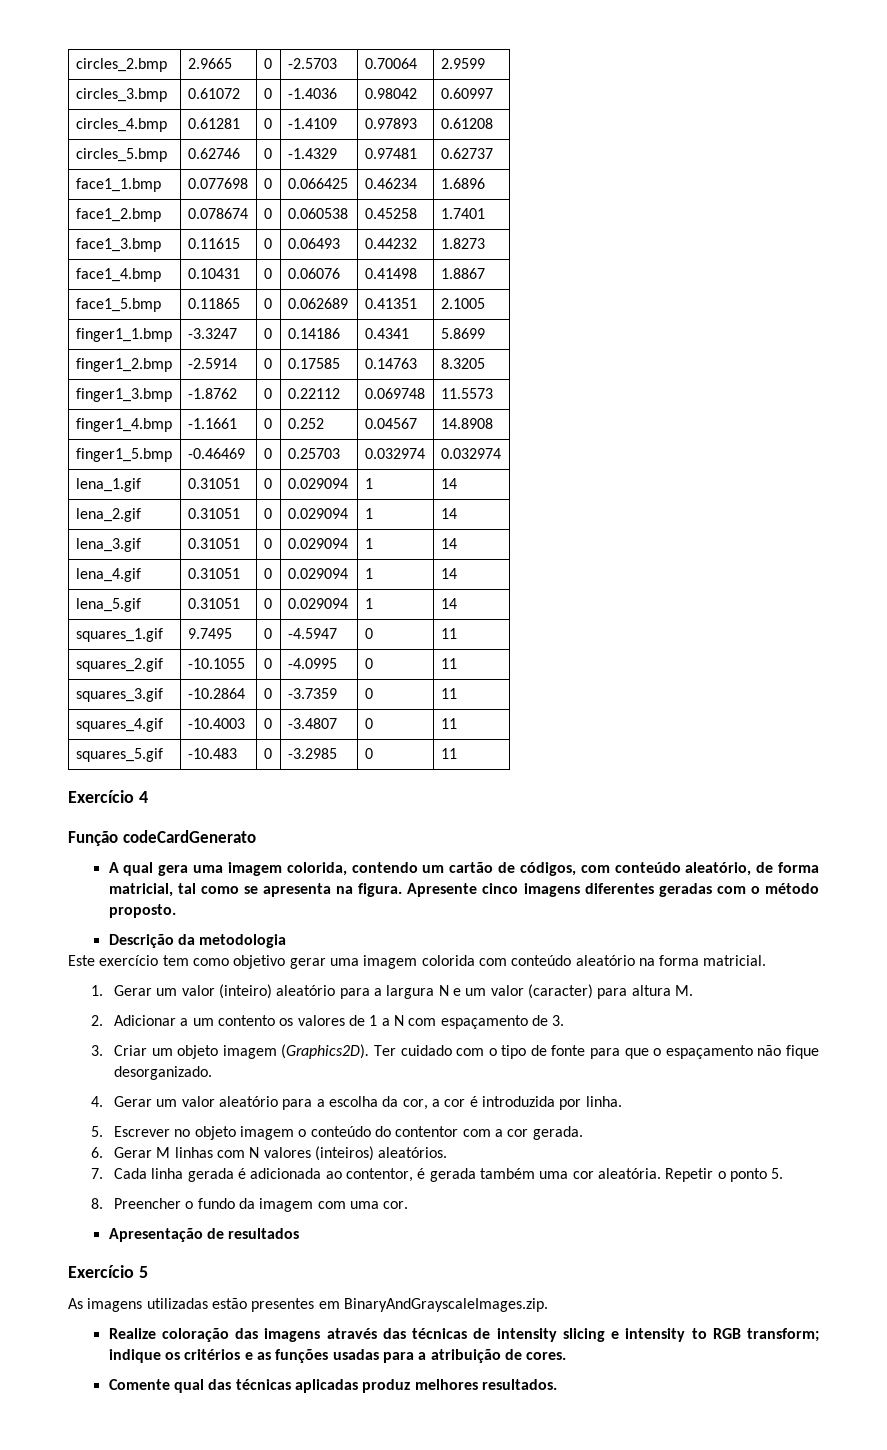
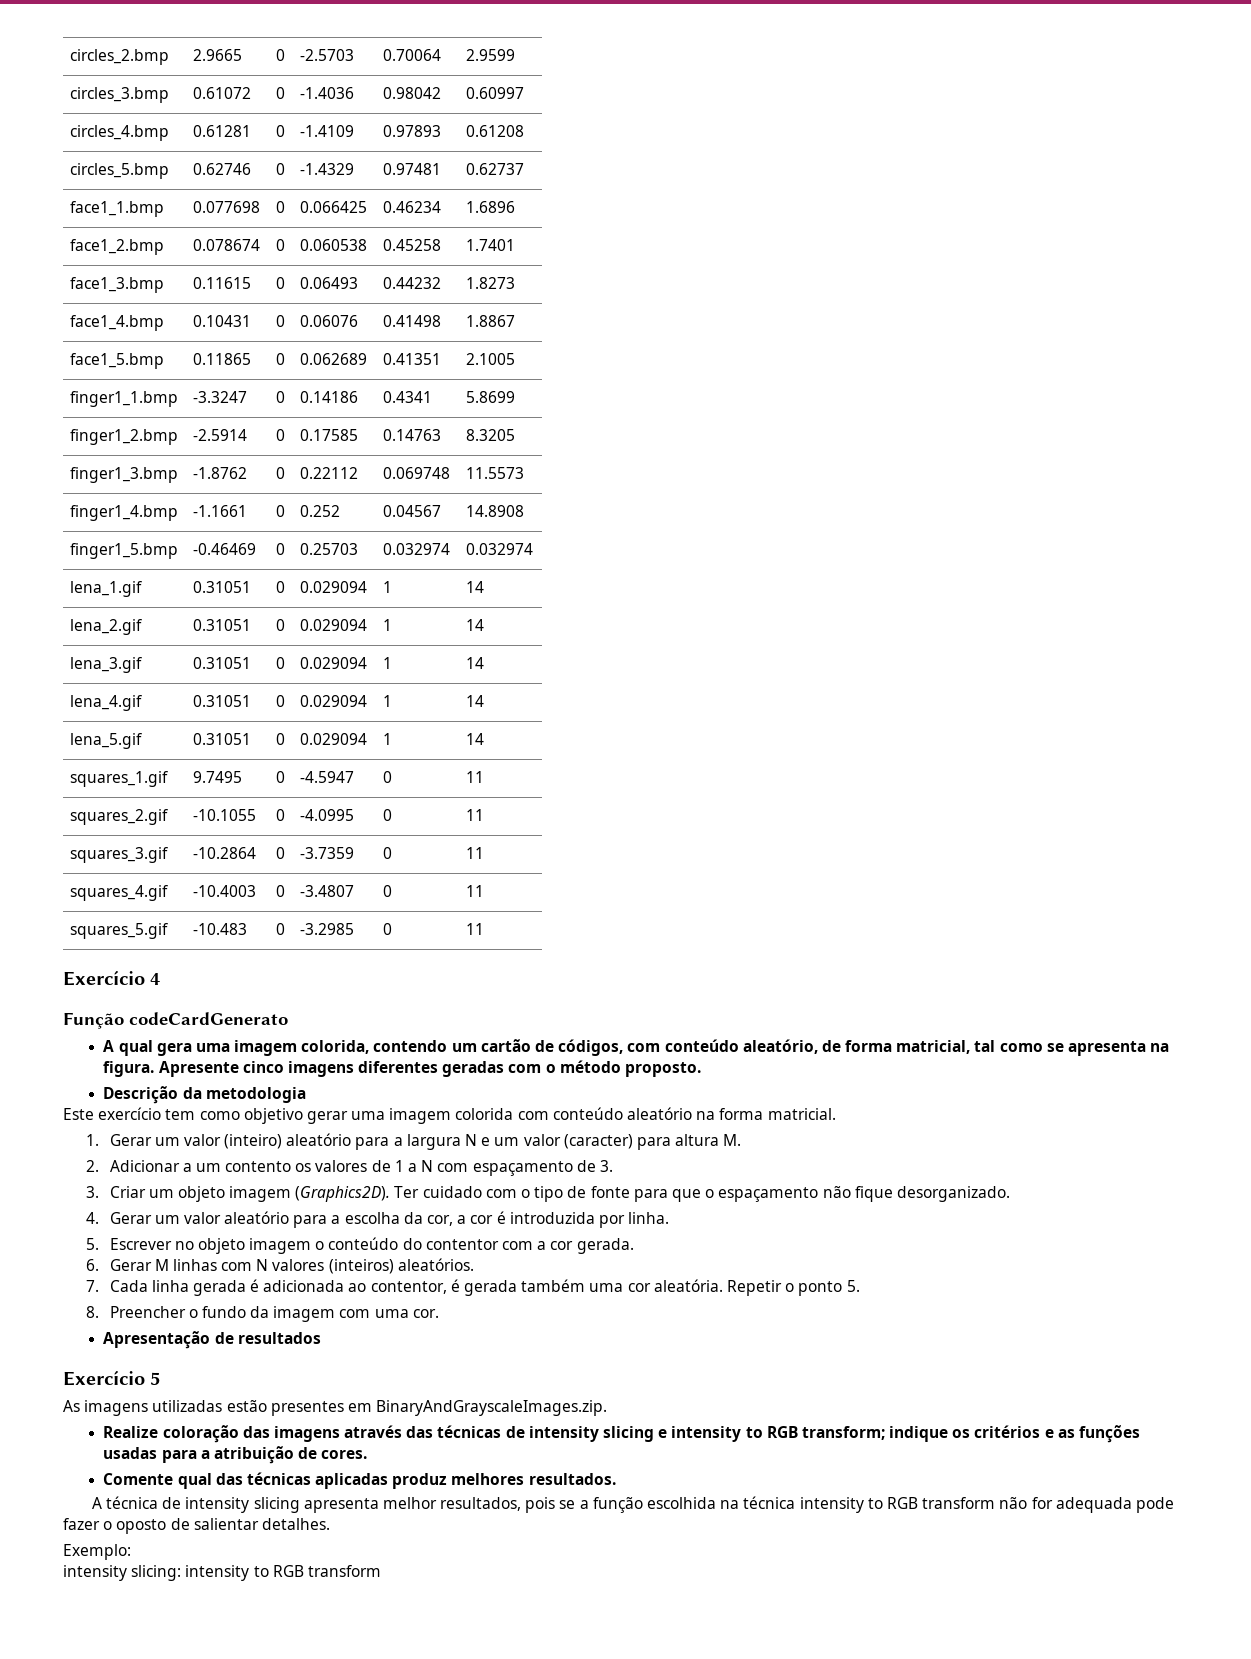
+ A técnica de intensity slicing apresenta melhor resultados, pois se a função escolhida na técnica intensity to RGB transform não for adequada pode fazer o oposto de salientar detalhes.
+ Exemplo:
+ intensity slicing: intensity to RGB transform

